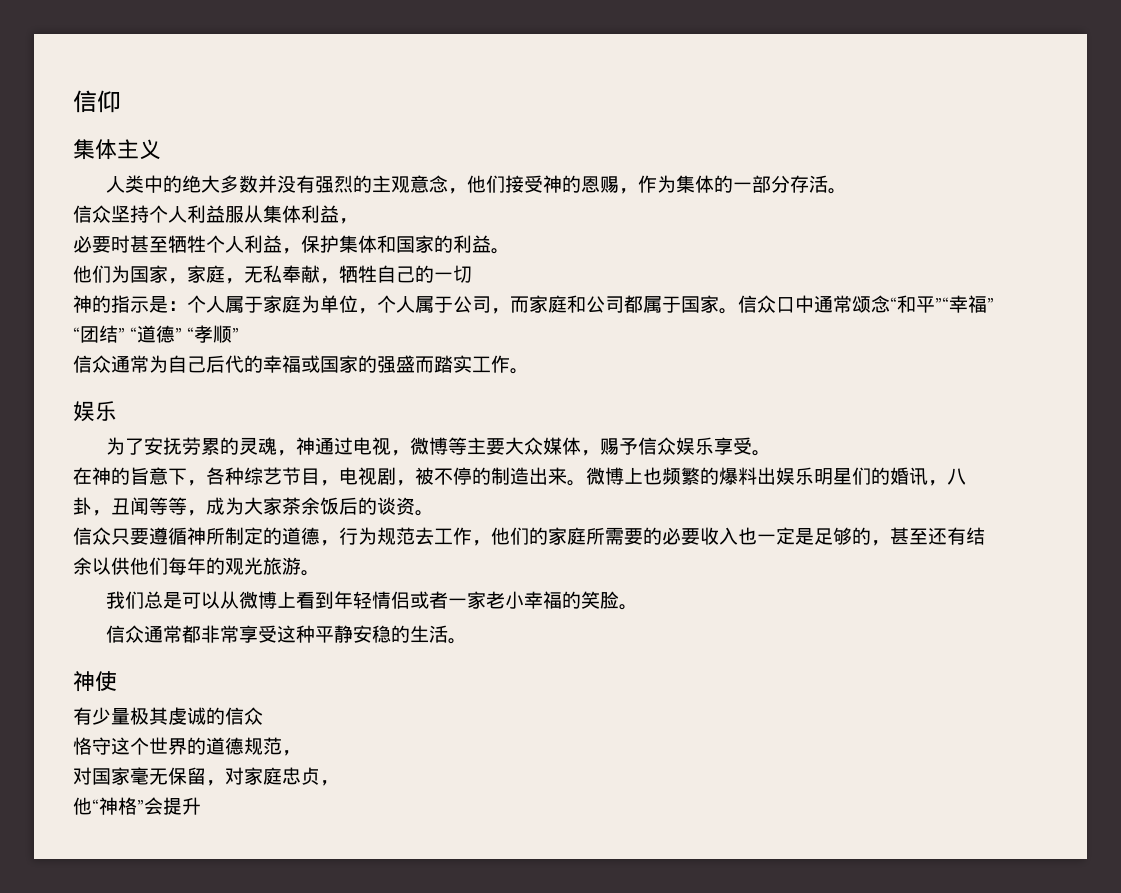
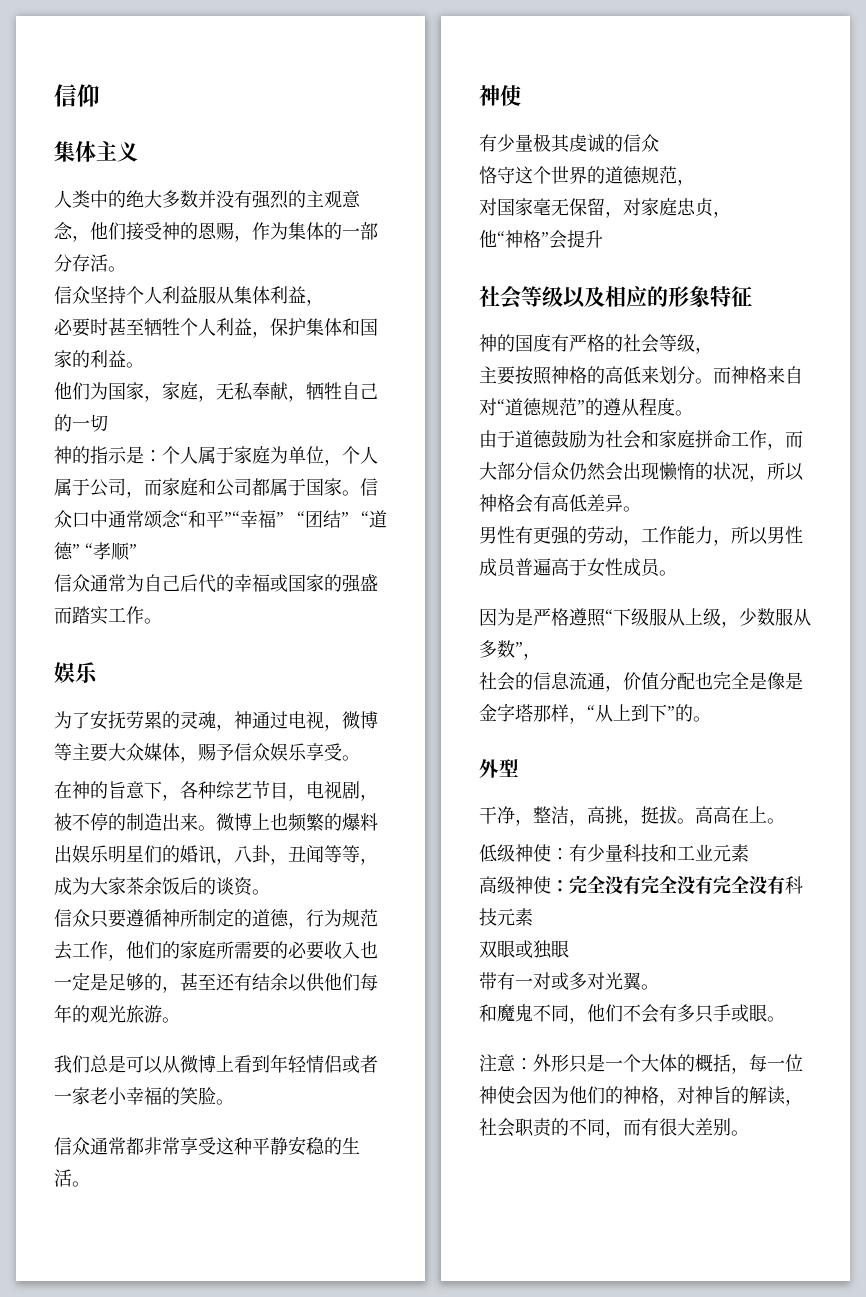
+ 社会等级以及相应的形象特征
+ 神的国度有严格的社会等级，
+ 主要按照神格的高低来划分。而神格来自对“道德规范”的遵从程度。
+ 由于道德鼓励为社会和家庭拼命工作，而大部分信众仍然会出现懒惰的状况，所以神格会有高低差异。
+ 男性有更强的劳动，工作能力，所以男性成员普遍高于女性成员。
+ 因为是严格遵照“下级服从上级，少数服从多数”，
+ 社会的信息流通，价值分配也完全是像是金字塔那样，“从上到下”的。
+ 外型
+ 干净，整洁，高挑，挺拔。高高在上。
+ 低级神使：有少量科技和工业元素
+ 高级神使：完全没有完全没有完全没有科技元素
+ 双眼或独眼
+ 带有一对或多对光翼。
+ 和魔鬼不同，他们不会有多只手或眼。
+ 注意：外形只是一个大体的概括，每一位神使会因为他们的神格，对神旨的解读，社会职责的不同，而有很大差别。

